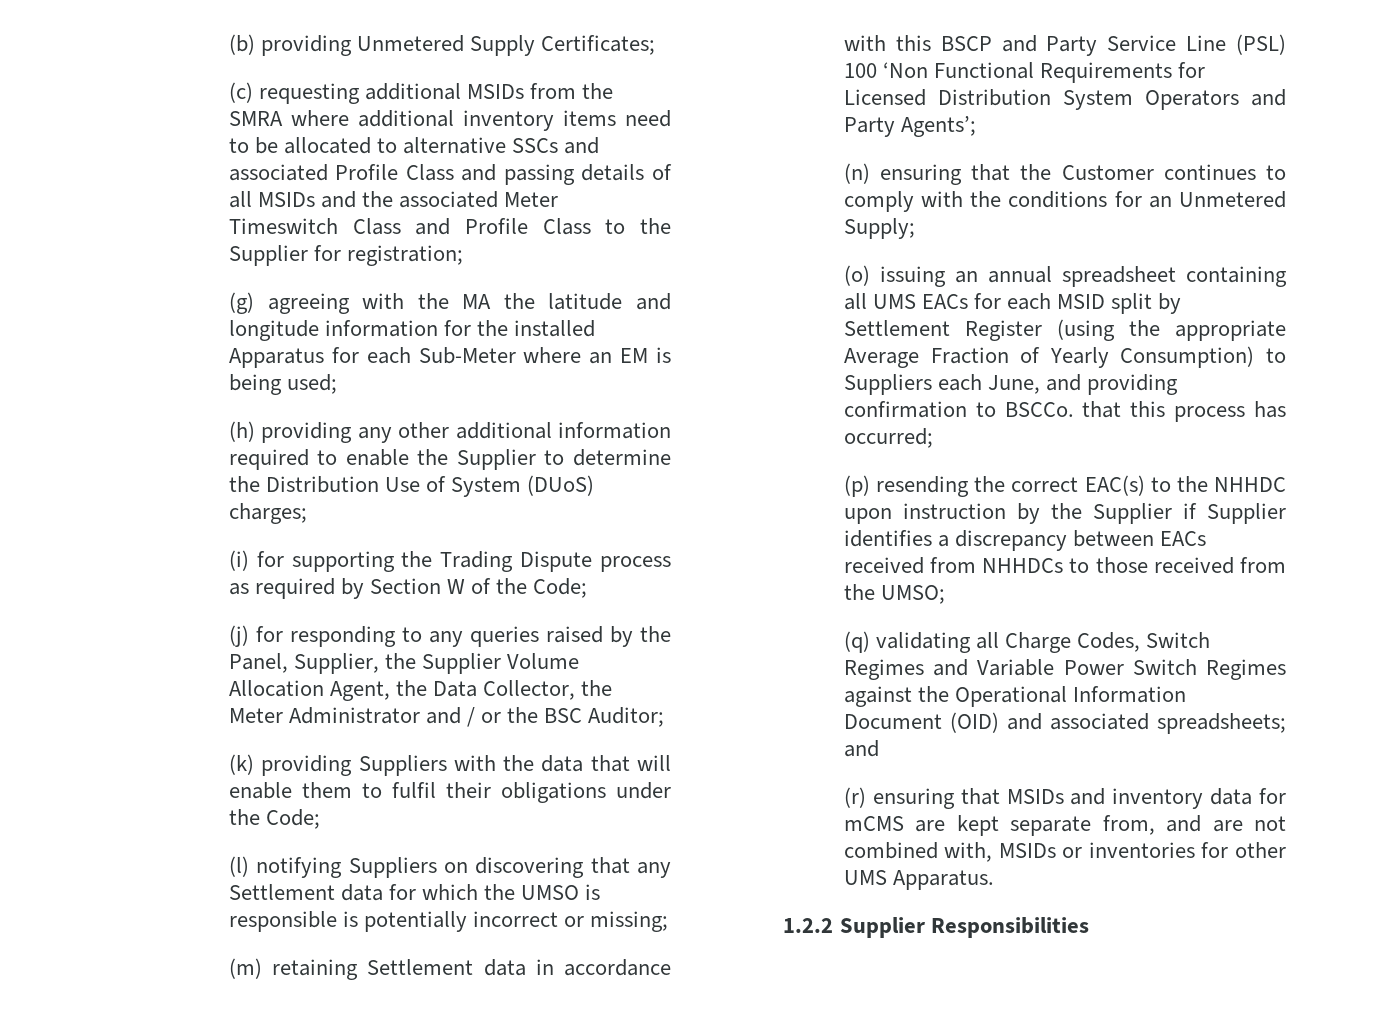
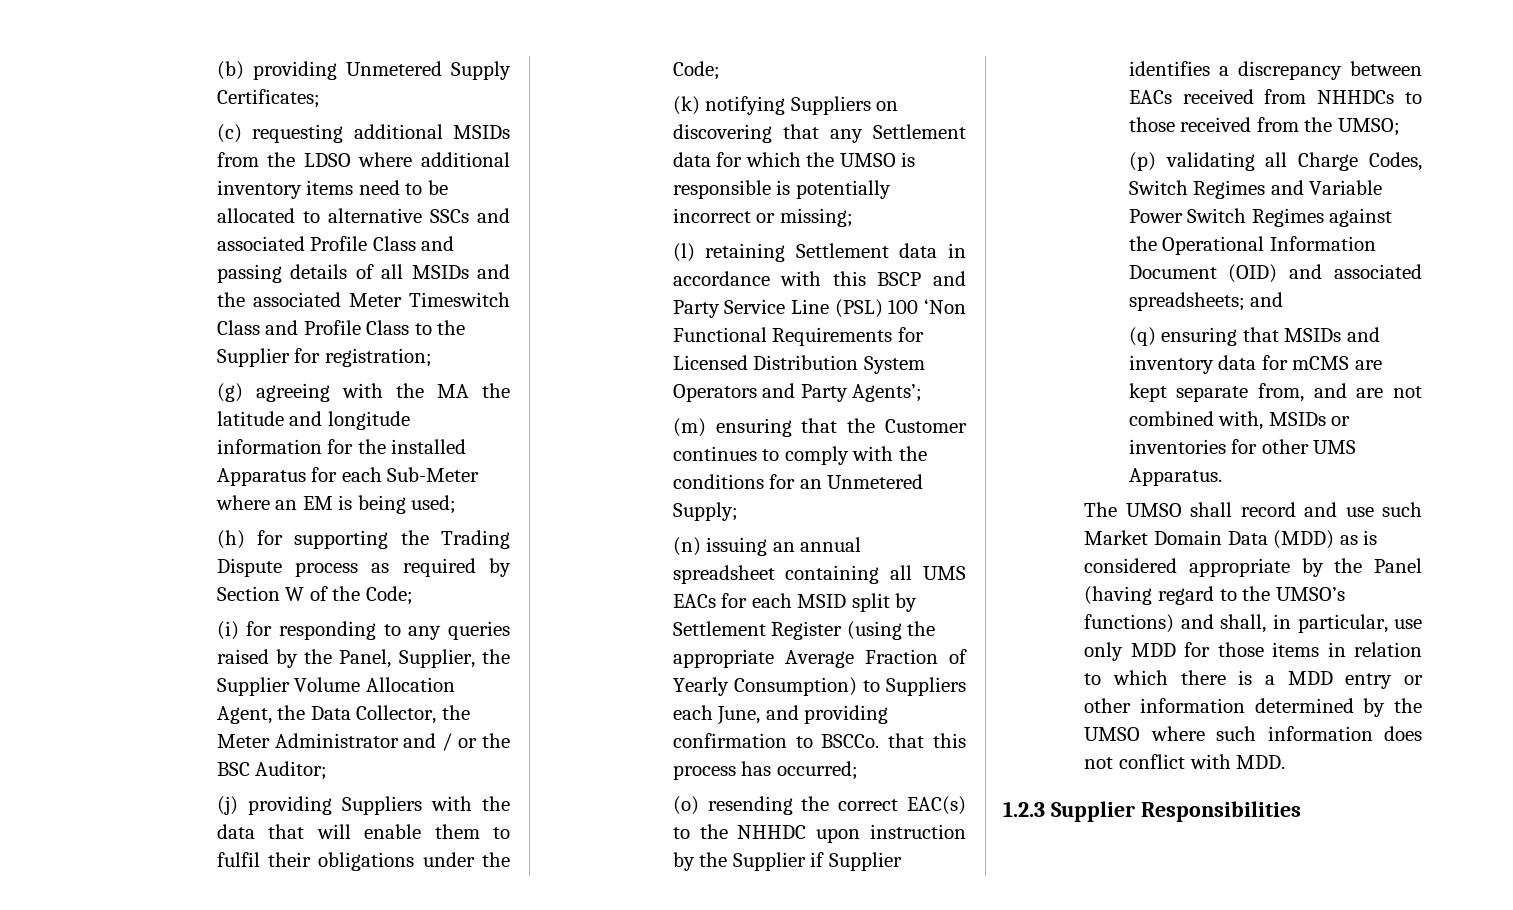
- (c) requesting additional MSIDs from the SMRA where additional inventory items need to be allocated to alternative SSCs and associated Profile Class and passing details of all MSIDs and the associated Meter Timeswitch Class and Profile Class to the Supplier for registration;
+ (c) requesting additional MSIDs from the LDSO where additional inventory items need to be allocated to alternative SSCs and associated Profile Class and passing details of all MSIDs and the associated Meter Timeswitch Class and Profile Class to the Supplier for registration;
- (h) providing any other additional information required to enable the Supplier to determine the Distribution Use of System (DUoS) charges;
- (i) for supporting the Trading Dispute process as required by Section W of the Code;
+ (h) for supporting the Trading Dispute process as required by Section W of the Code;
- (j) for responding to any queries raised by the Panel, Supplier, the Supplier Volume Allocation Agent, the Data Collector, the Meter Administrator and / or the BSC Auditor;
+ (i) for responding to any queries raised by the Panel, Supplier, the Supplier Volume Allocation Agent, the Data Collector, the Meter Administrator and / or the BSC Auditor;
- (k) providing Suppliers with the data that will enable them to fulfil their obligations under the Code;
+ (j) providing Suppliers with the data that will enable them to fulfil their obligations under the Code;
- (l) notifying Suppliers on discovering that any Settlement data for which the UMSO is responsible is potentially incorrect or missing;
+ (k) notifying Suppliers on discovering that any Settlement data for which the UMSO is responsible is potentially incorrect or missing;
- (m) retaining Settlement data in accordance with this BSCP and Party Service Line (PSL) 100 ‘Non Functional Requirements for Licensed Distribution System Operators and Party Agents’;
+ (l) retaining Settlement data in accordance with this BSCP and Party Service Line (PSL) 100 ‘Non Functional Requirements for Licensed Distribution System Operators and Party Agents’;
- (n) ensuring that the Customer continues to comply with the conditions for an Unmetered Supply;
+ (m) ensuring that the Customer continues to comply with the conditions for an Unmetered Supply;
- (o) issuing an annual spreadsheet containing all UMS EACs for each MSID split by Settlement Register (using the appropriate Average Fraction of Yearly Consumption) to Suppliers each June, and providing confirmation to BSCCo. that this process has occurred;
+ (n) issuing an annual spreadsheet containing all UMS EACs for each MSID split by Settlement Register (using the appropriate Average Fraction of Yearly Consumption) to Suppliers each June, and providing confirmation to BSCCo. that this process has occurred;
- (p) resending the correct EAC(s) to the NHHDC upon instruction by the Supplier if Supplier identifies a discrepancy between EACs received from NHHDCs to those received from the UMSO;
+ (o) resending the correct EAC(s) to the NHHDC upon instruction by the Supplier if Supplier identifies a discrepancy between EACs received from NHHDCs to those received from the UMSO;
- (q) validating all Charge Codes, Switch Regimes and Variable Power Switch Regimes against the Operational Information Document (OID) and associated spreadsheets; and
+ (p) validating all Charge Codes, Switch Regimes and Variable Power Switch Regimes against the Operational Information Document (OID) and associated spreadsheets; and
- (r) ensuring that MSIDs and inventory data for mCMS are kept separate from, and are not combined with, MSIDs or inventories for other UMS Apparatus.
+ (q) ensuring that MSIDs and inventory data for mCMS are kept separate from, and are not combined with, MSIDs or inventories for other UMS Apparatus.
- 1.2.2 Supplier Responsibilities
+ The UMSO shall record and use such Market Domain Data (MDD) as is considered appropriate by the Panel (having regard to the UMSO’s functions) and shall, in particular, use only MDD for those items in relation to which there is a MDD entry or other information determined by the UMSO where such information does not conflict with MDD.
+ 1.2.3 Supplier Responsibilities

